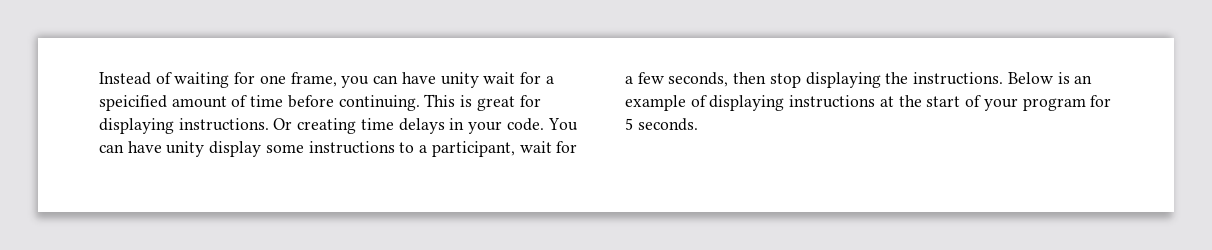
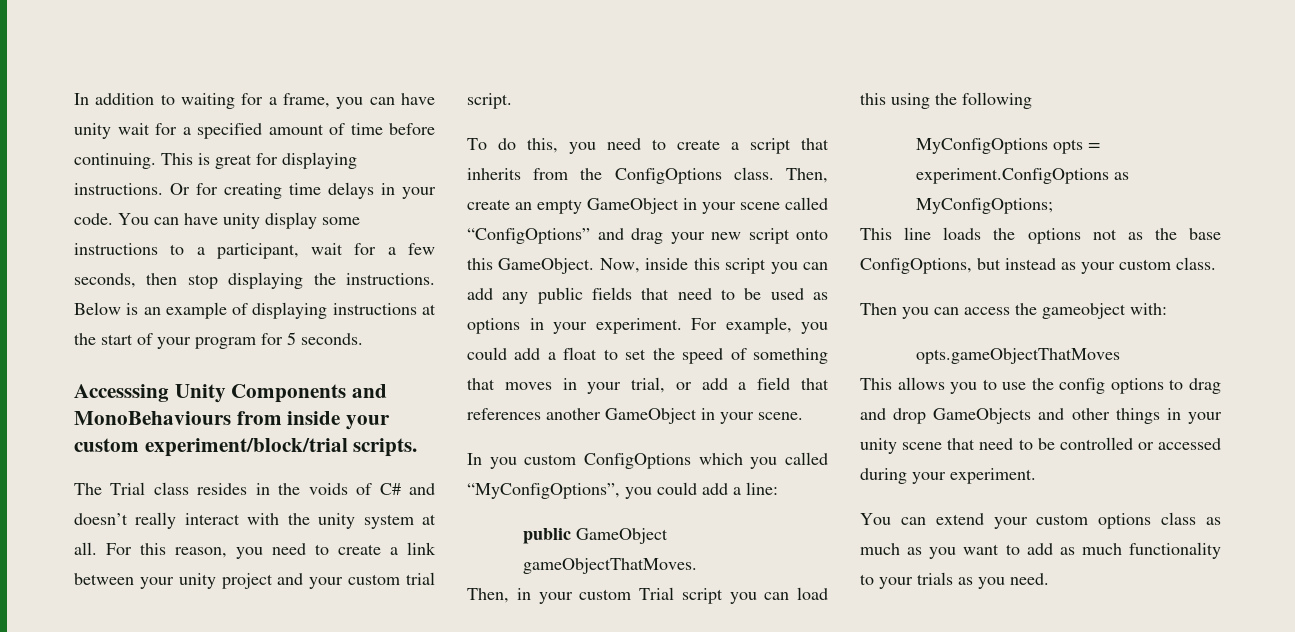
- Instead of waiting for one frame, you can have unity wait for a speicified amount of time before continuing.
+ In addition to waiting for a frame, you can have unity wait for a specified amount of time before continuing.
- Or creating time delays in your code.
+ Or for creating time delays in your code.
+ Accesssing Unity Components and MonoBehaviours from inside your custom experiment/block/trial scripts.
+ The Trial class resides in the voids of C# and doesn’t really interact with the unity system at all. For this reason, you need to create a link between your unity project and your custom trial script.
+ To do this, you need to create a script that inherits from the ConfigOptions class. Then, create an empty GameObject in your scene called “ConfigOptions” and drag your new script onto this GameObject. Now, inside this script you can add any public fields that need to be used as options in your experiment. For example, you could add a float to set the speed of something that moves in your trial, or add a field that references another GameObject in your scene.
+ In you custom ConfigOptions which you called “MyConfigOptions”, you could add a line:
+ public GameObject gameObjectThatMoves.
+ Then, in your custom Trial script you can load this using the following
+ MyConfigOptions opts = experiment.ConfigOptions as MyConfigOptions;
+ This line loads the options not as the base ConfigOptions, but instead as your custom class.
+ Then you can access the gameobject with:
+ opts.gameObjectThatMoves
+ This allows you to use the config options to drag and drop GameObjects and other things in your unity scene that need to be controlled or accessed during your experiment.
+ You can extend your custom options class as much as you want to add as much functionality to your trials as you need.

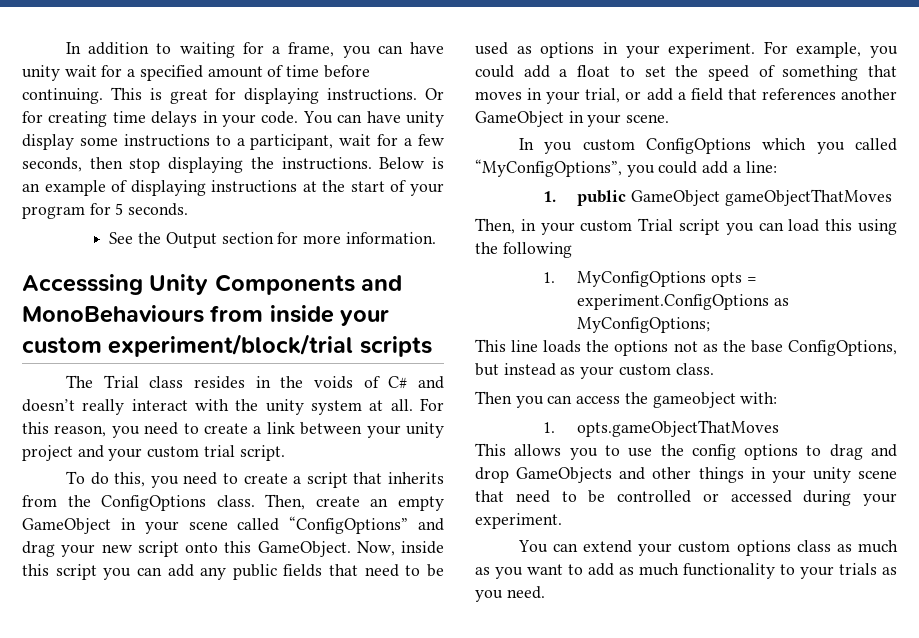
+ See the Output section for more information.
- Accesssing Unity Components and MonoBehaviours from inside your custom experiment/block/trial scripts.
+ Accesssing Unity Components and MonoBehaviours from inside your custom experiment/block/trial scripts
- public GameObject gameObjectThatMoves.
+ 1. public GameObject gameObjectThatMoves
- MyConfigOptions opts = experiment.ConfigOptions as MyConfigOptions;
+ 1. MyConfigOptions opts = experiment.ConfigOptions as MyConfigOptions;
- opts.gameObjectThatMoves
+ 1. opts.gameObjectThatMoves

